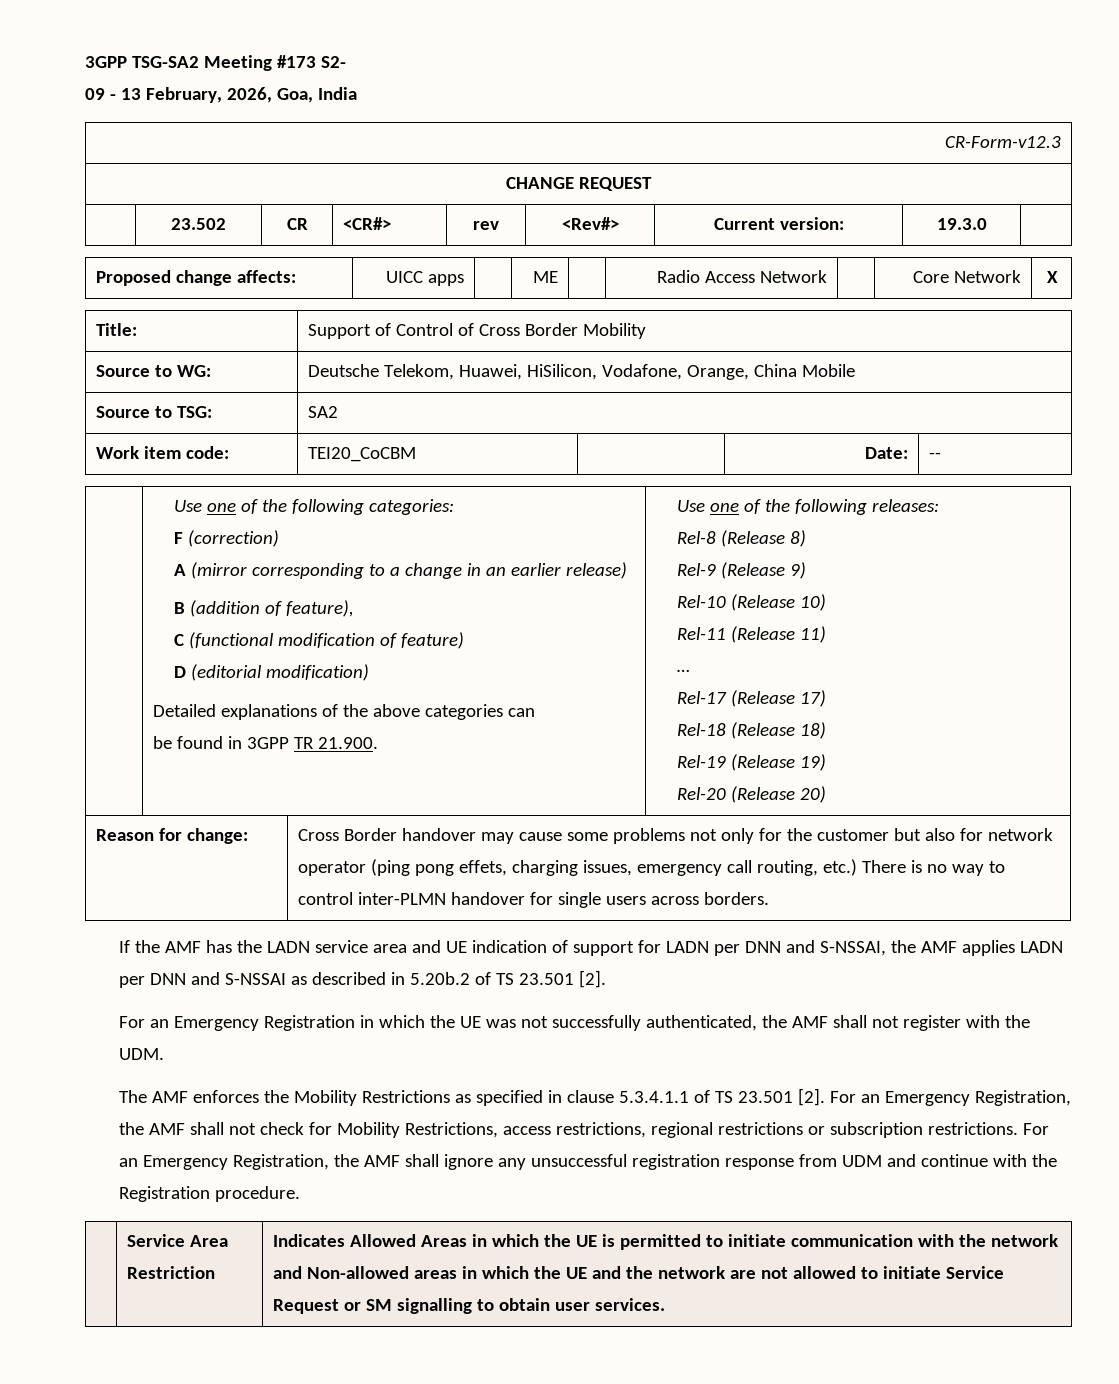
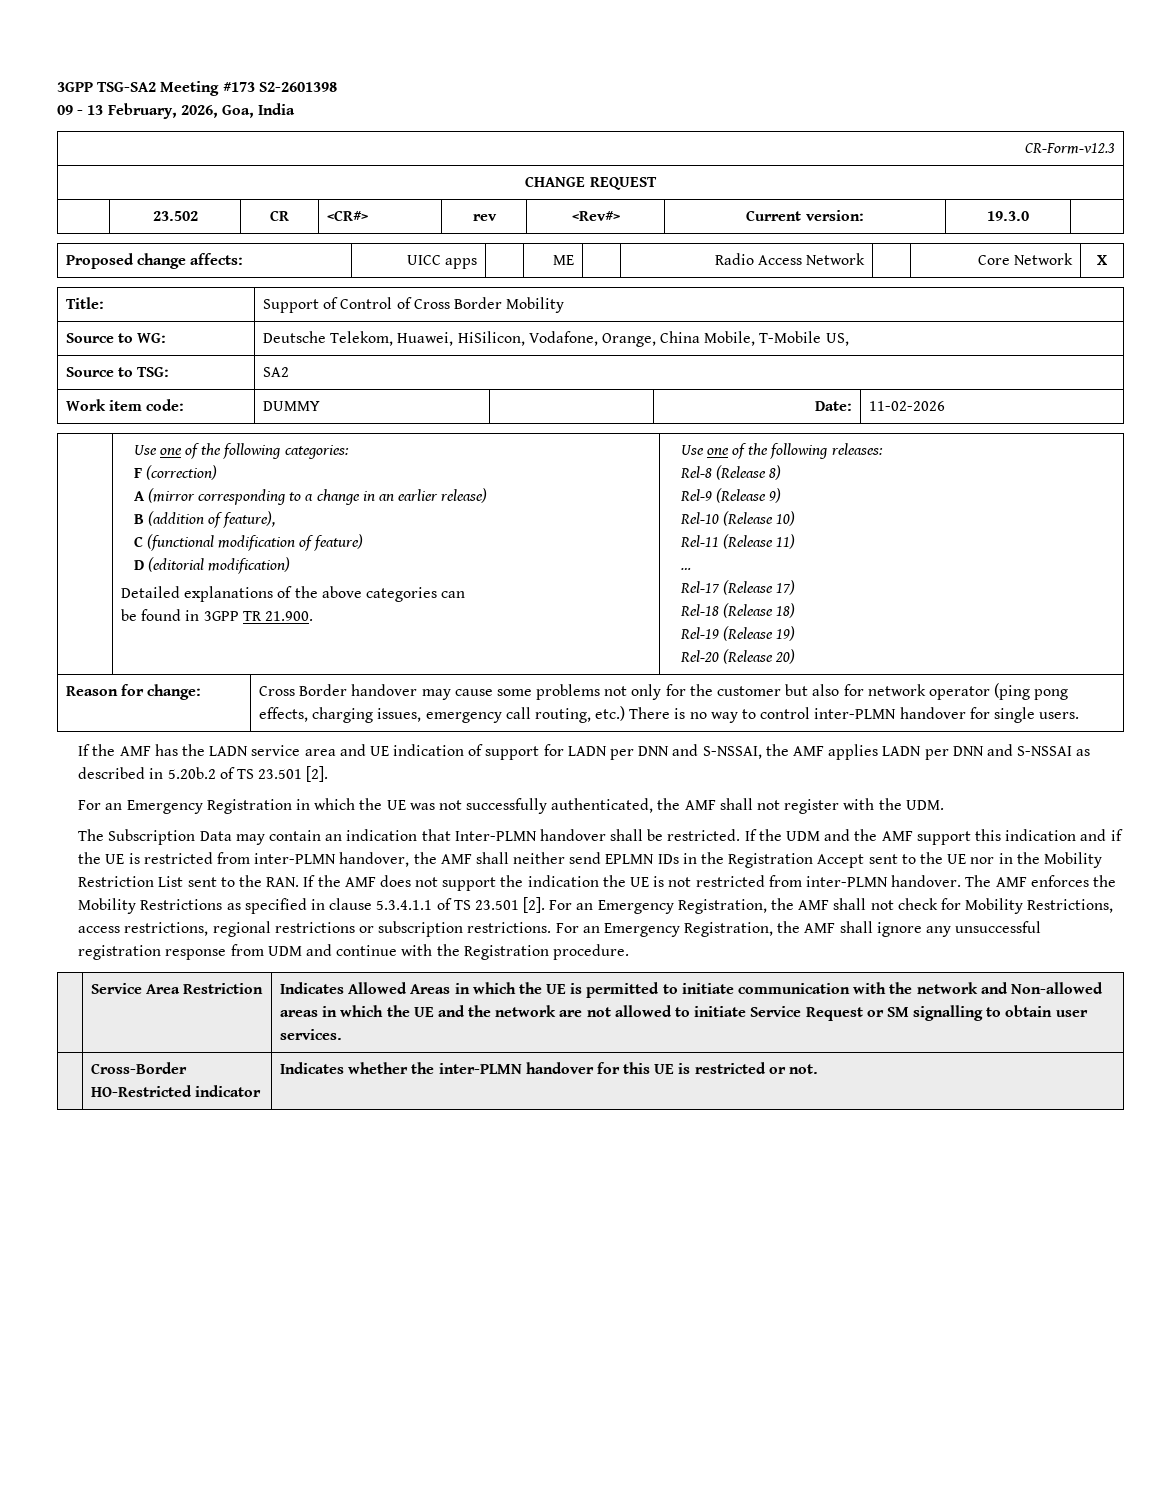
- 3GPP TSG-SA2 Meeting #173 S2-
+ 3GPP TSG-SA2 Meeting #173 S2-2601398
- Source to WG: | Deutsche Telekom, Huawei, HiSilicon, Vodafone, Orange, China Mobile
+ Source to WG: | Deutsche Telekom, Huawei, HiSilicon, Vodafone, Orange, China Mobile, T-Mobile US,
- Work item code: | TEI20_CoCBM | | Date: | --
+ Work item code: | DUMMY | | Date: | 11-02-2026
- Cross Border handover may cause some problems not only for the customer but also for network operator (ping pong effets, charging issues, emergency call routing, etc.) There is no way to control inter-PLMN handover for single users across borders.
+ Cross Border handover may cause some problems not only for the customer but also for network operator (ping pong effects, charging issues, emergency call routing, etc.) There is no way to control inter-PLMN handover for single users.
- The AMF enforces the Mobility Restrictions as specified in clause 5.3.4.1.1 of TS 23.501 [2].
+ The Subscription Data may contain an indication that Inter-PLMN handover shall be restricted. If the UDM and the AMF support this indication and if the UE is restricted from inter-PLMN handover, the AMF shall neither send EPLMN IDs in the Registration Accept sent to the UE nor in the Mobility Restriction List sent to the RAN. If the AMF does not support the indication the UE is not restricted from inter-PLMN handover. The AMF enforces the Mobility Restrictions as specified in clause 5.3.4.1.1 of TS 23.501 [2].
+ | Cross-Border HO-Restricted indicator | Indicates whether the inter-PLMN handover for this UE is restricted or not.

